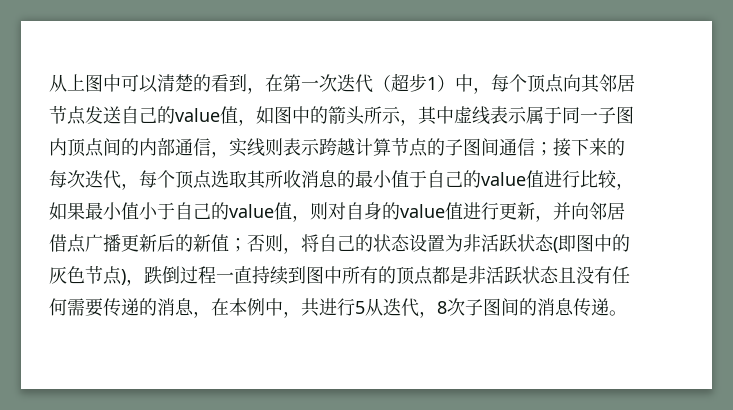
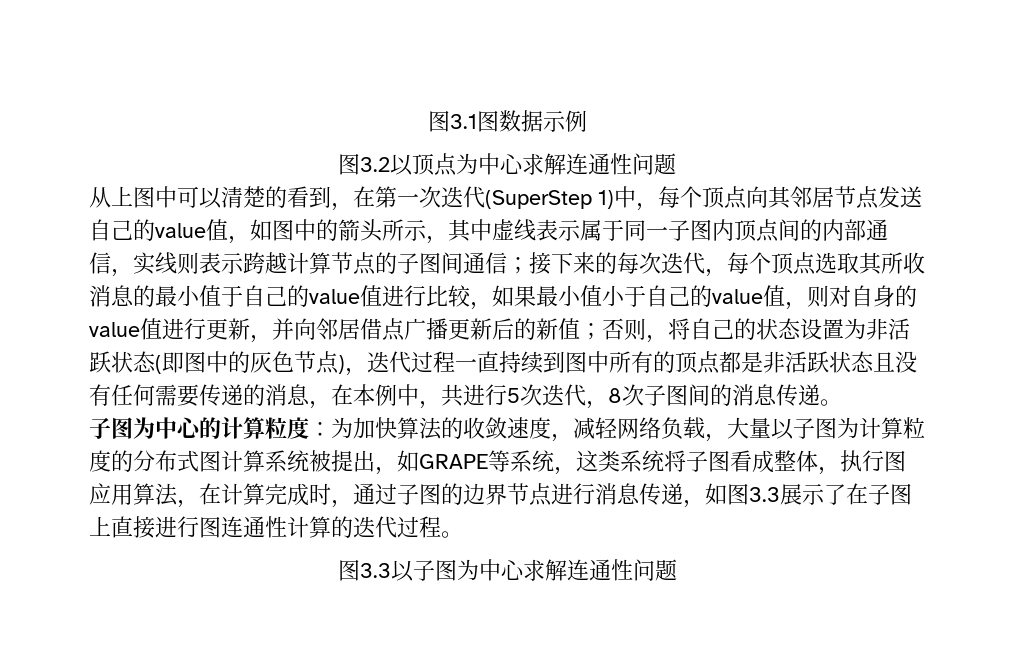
+ 图3.1图数据示例
+ 图3.2以顶点为中心求解连通性问题
- 从上图中可以清楚的看到，在第一次迭代（超步1）中，每个顶点向其邻居节点发送自己的value值，如图中的箭头所示，其中虚线表示属于同一子图内顶点间的内部通信，实线则表示跨越计算节点的子图间通信；
+ 从上图中可以清楚的看到，在第一次迭代(SuperStep 1)中，每个顶点向其邻居节点发送自己的value值，如图中的箭头所示，其中虚线表示属于同一子图内顶点间的内部通信，实线则表示跨越计算节点的子图间通信；
- 否则，将自己的状态设置为非活跃状态(即图中的灰色节点)，跌倒过程一直持续到图中所有的顶点都是非活跃状态且没有任何需要传递的消息，在本例中，共进行5从迭代，8次子图间的消息传递。
+ 否则，将自己的状态设置为非活跃状态(即图中的灰色节点)，迭代过程一直持续到图中所有的顶点都是非活跃状态且没有任何需要传递的消息，在本例中，共进行5次迭代，8次子图间的消息传递。
+ 子图为中心的计算粒度：为加快算法的收敛速度，减轻网络负载，大量以子图为计算粒度的分布式图计算系统被提出，如GRAPE等系统，这类系统将子图看成整体，执行图应用算法，在计算完成时，通过子图的边界节点进行消息传递，如图3.3展示了在子图上直接进行图连通性计算的迭代过程。
+ 图3.3以子图为中心求解连通性问题

